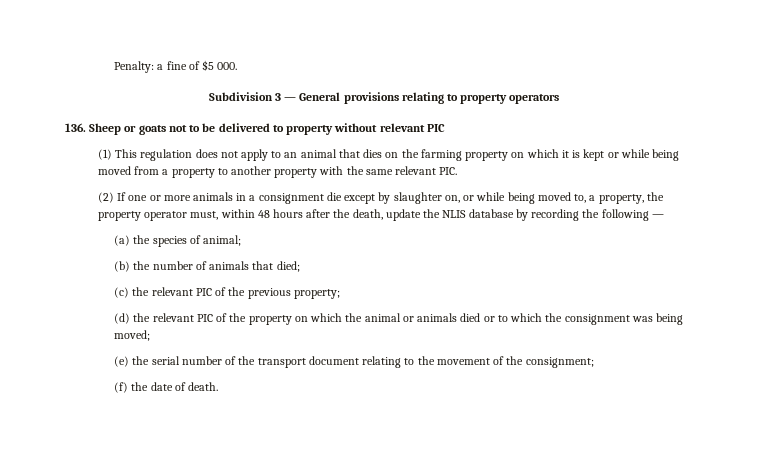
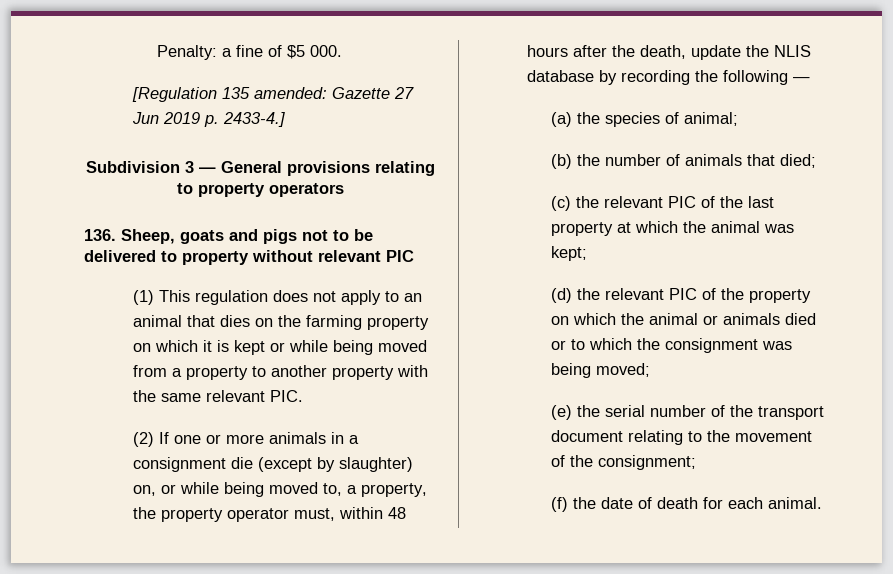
+ [Regulation 135 amended: Gazette 27 Jun 2019 p. 2433-4.]
- 136. Sheep or goats not to be delivered to property without relevant PIC
+ 136. Sheep, goats and pigs not to be delivered to property without relevant PIC
- (2) If one or more animals in a consignment die except by slaughter on, or while being moved to, a property, the property operator must, within 48 hours after the death, update the NLIS database by recording the following —
+ (2) If one or more animals in a consignment die (except by slaughter) on, or while being moved to, a property, the property operator must, within 48 hours after the death, update the NLIS database by recording the following —
- (c) the relevant PIC of the previous property;
+ (c) the relevant PIC of the last property at which the animal was kept;
- (f) the date of death.
+ (f) the date of death for each animal.

